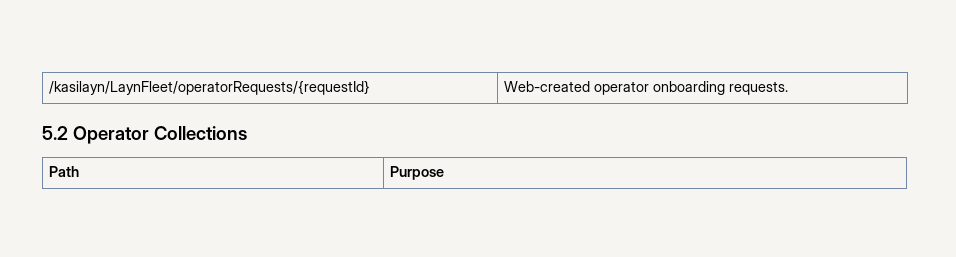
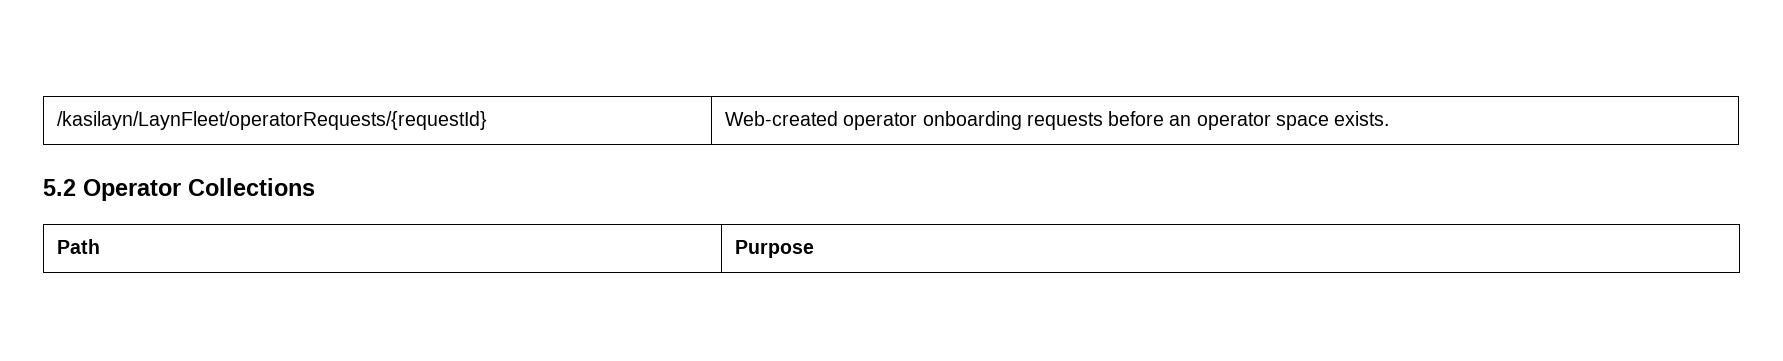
- /kasilayn/LaynFleet/operatorRequests/{requestId} | Web-created operator onboarding requests.
+ /kasilayn/LaynFleet/operatorRequests/{requestId} | Web-created operator onboarding requests before an operator space exists.

